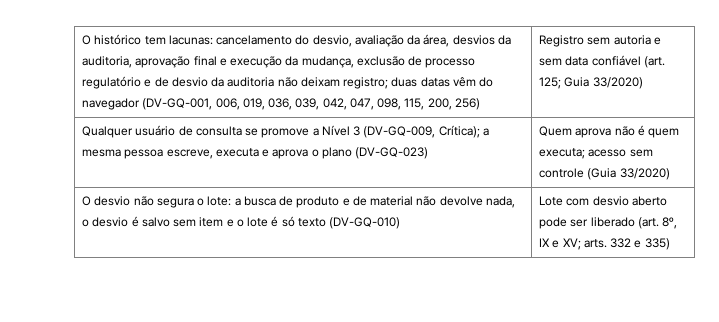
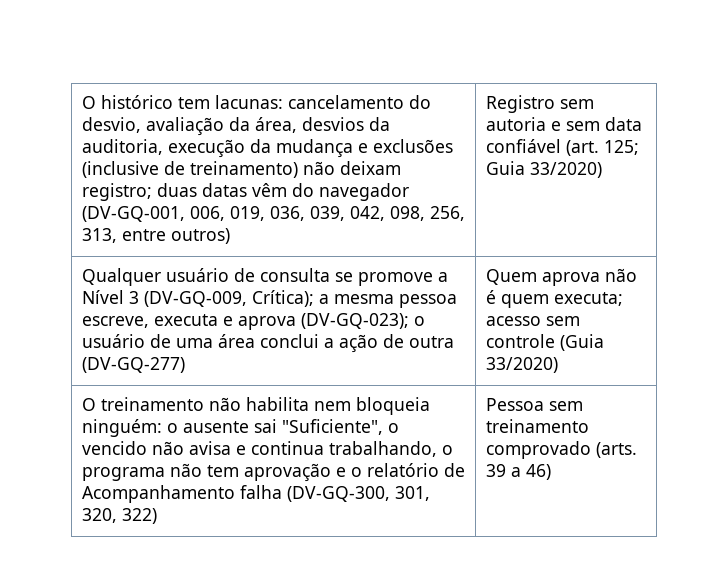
- O histórico tem lacunas: cancelamento do desvio, avaliação da área, desvios da auditoria, aprovação final e execução da mudança, exclusão de processo regulatório e de desvio da auditoria não deixam registro; duas datas vêm do navegador (DV-GQ-001, 006, 019, 036, 039, 042, 047, 098, 115, 200, 256)
+ O histórico tem lacunas: cancelamento do desvio, avaliação da área, desvios da auditoria, execução da mudança e exclusões (inclusive de treinamento) não deixam registro; duas datas vêm do navegador (DV-GQ-001, 006, 019, 036, 039, 042, 098, 256, 313, entre outros)
- Qualquer usuário de consulta se promove a Nível 3 (DV-GQ-009, Crítica); a mesma pessoa escreve, executa e aprova o plano (DV-GQ-023)
+ Qualquer usuário de consulta se promove a Nível 3 (DV-GQ-009, Crítica); a mesma pessoa escreve, executa e aprova (DV-GQ-023); o usuário de uma área conclui a ação de outra (DV-GQ-277)
- O desvio não segura o lote: a busca de produto e de material não devolve nada, o desvio é salvo sem item e o lote é só texto (DV-GQ-010) | Lote com desvio aberto pode ser liberado (art. 8º, IX e XV; arts. 332 e 335)
+ O treinamento não habilita nem bloqueia ninguém: o ausente sai "Suficiente", o vencido não avisa e continua trabalhando, o programa não tem aprovação e o relatório de Acompanhamento falha (DV-GQ-300, 301, 320, 322) | Pessoa sem treinamento comprovado (arts. 39 a 46)

